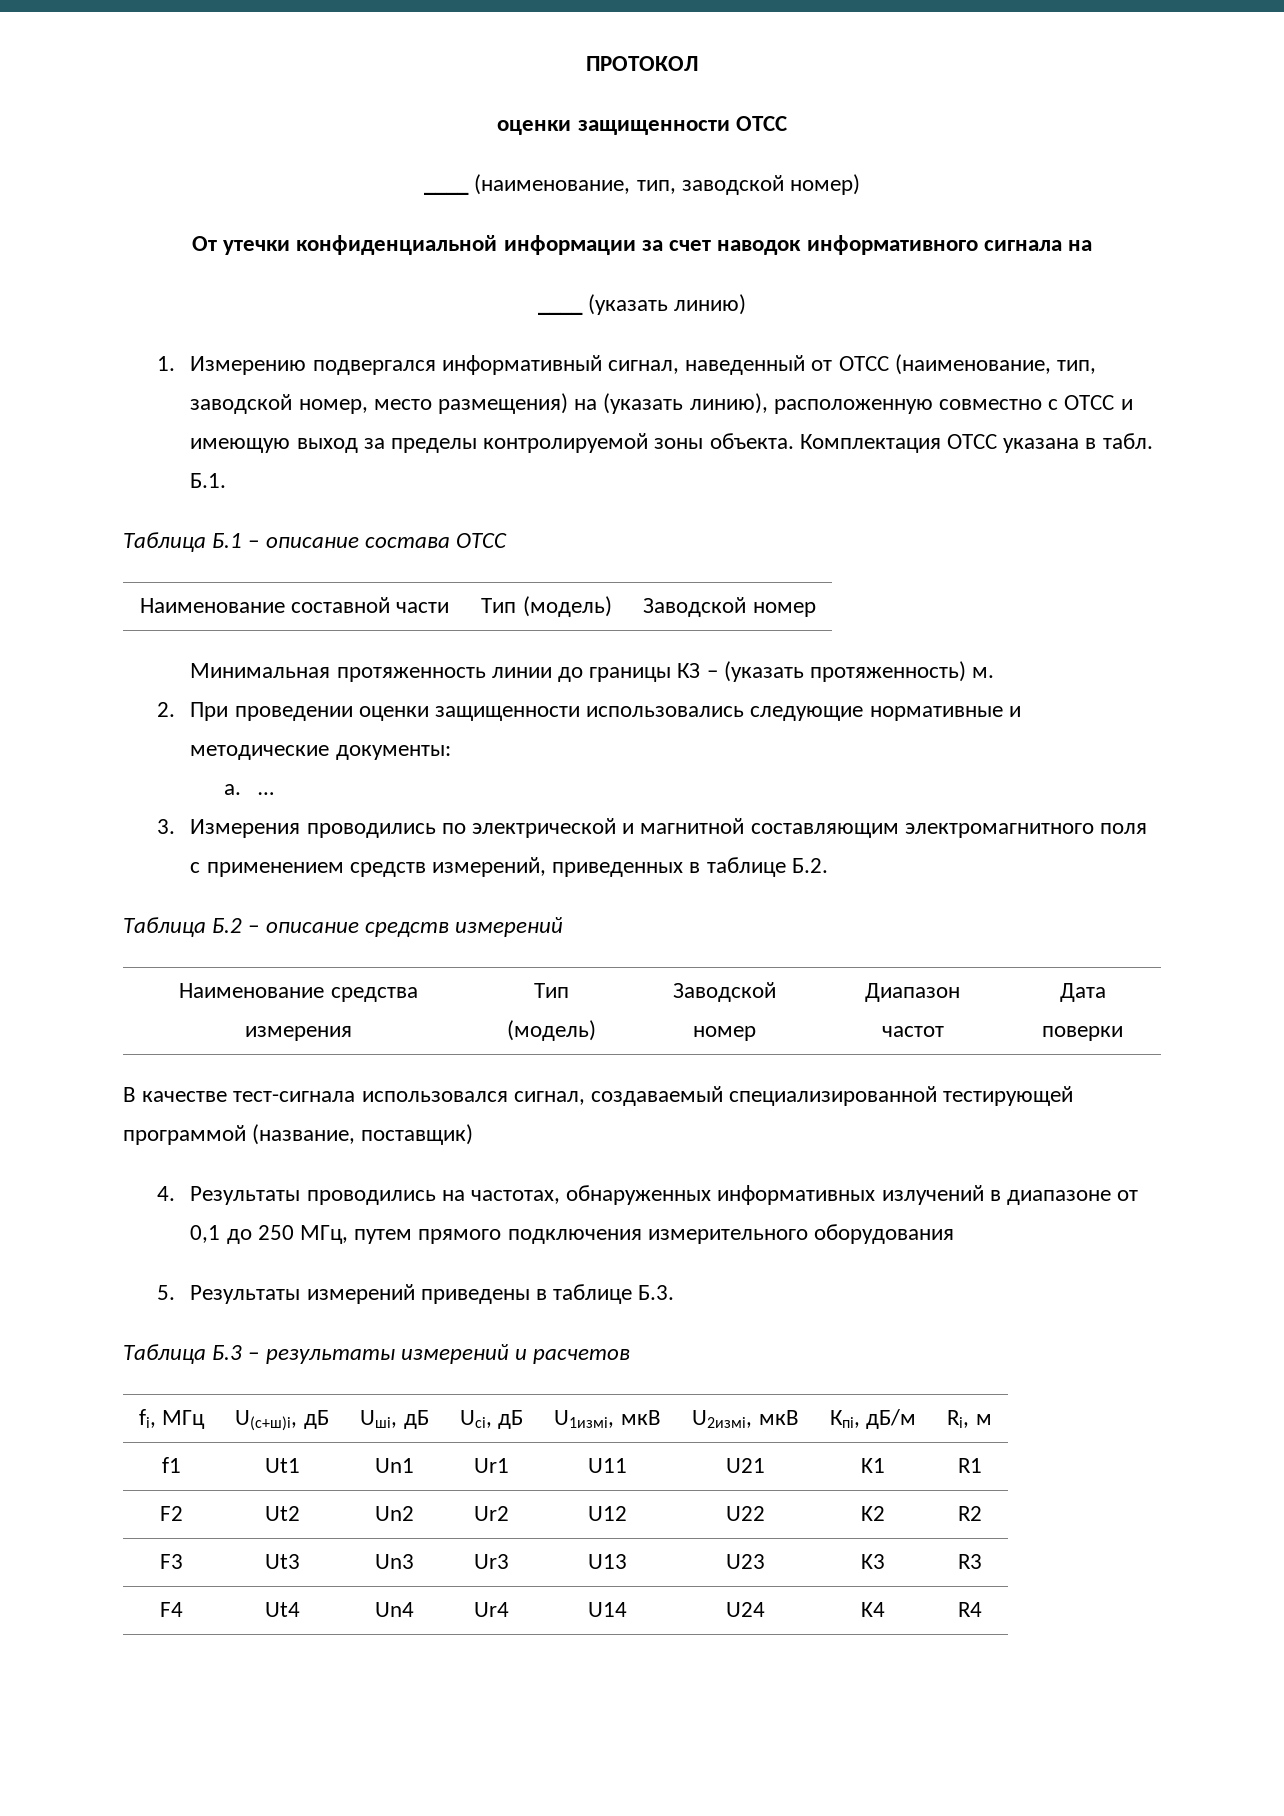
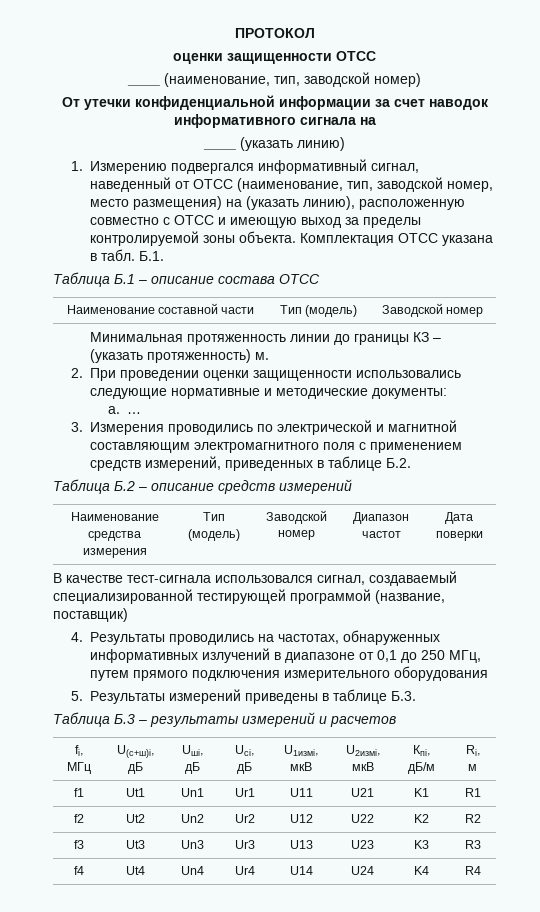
- F2 | Ut2 | Un2 | Ur2 | U12 | U22 | K2 | R2
+ f2 | Ut2 | Un2 | Ur2 | U12 | U22 | K2 | R2
- F3 | Ut3 | Un3 | Ur3 | U13 | U23 | K3 | R3
+ f3 | Ut3 | Un3 | Ur3 | U13 | U23 | K3 | R3
- F4 | Ut4 | Un4 | Ur4 | U14 | U24 | K4 | R4
+ f4 | Ut4 | Un4 | Ur4 | U14 | U24 | K4 | R4

